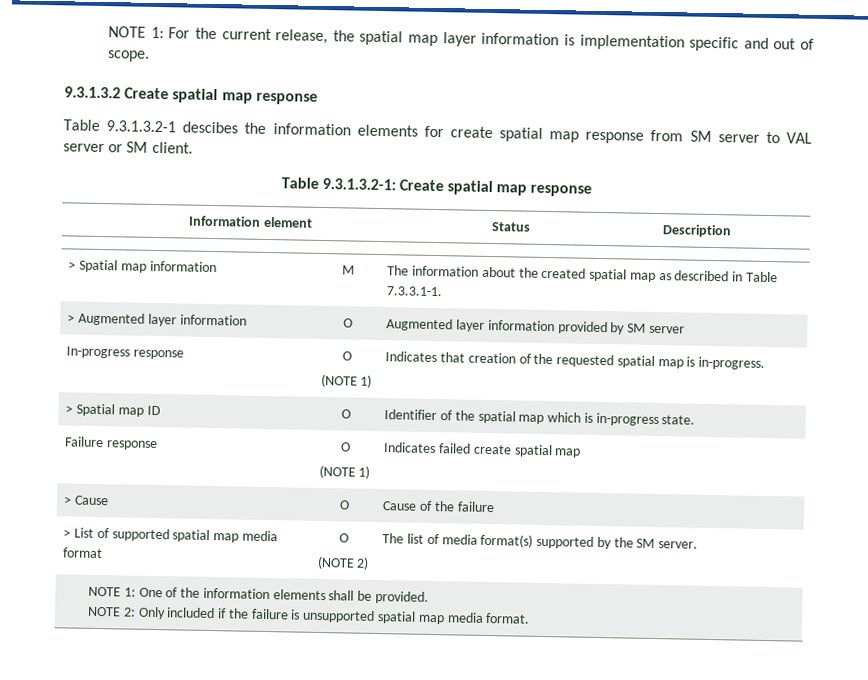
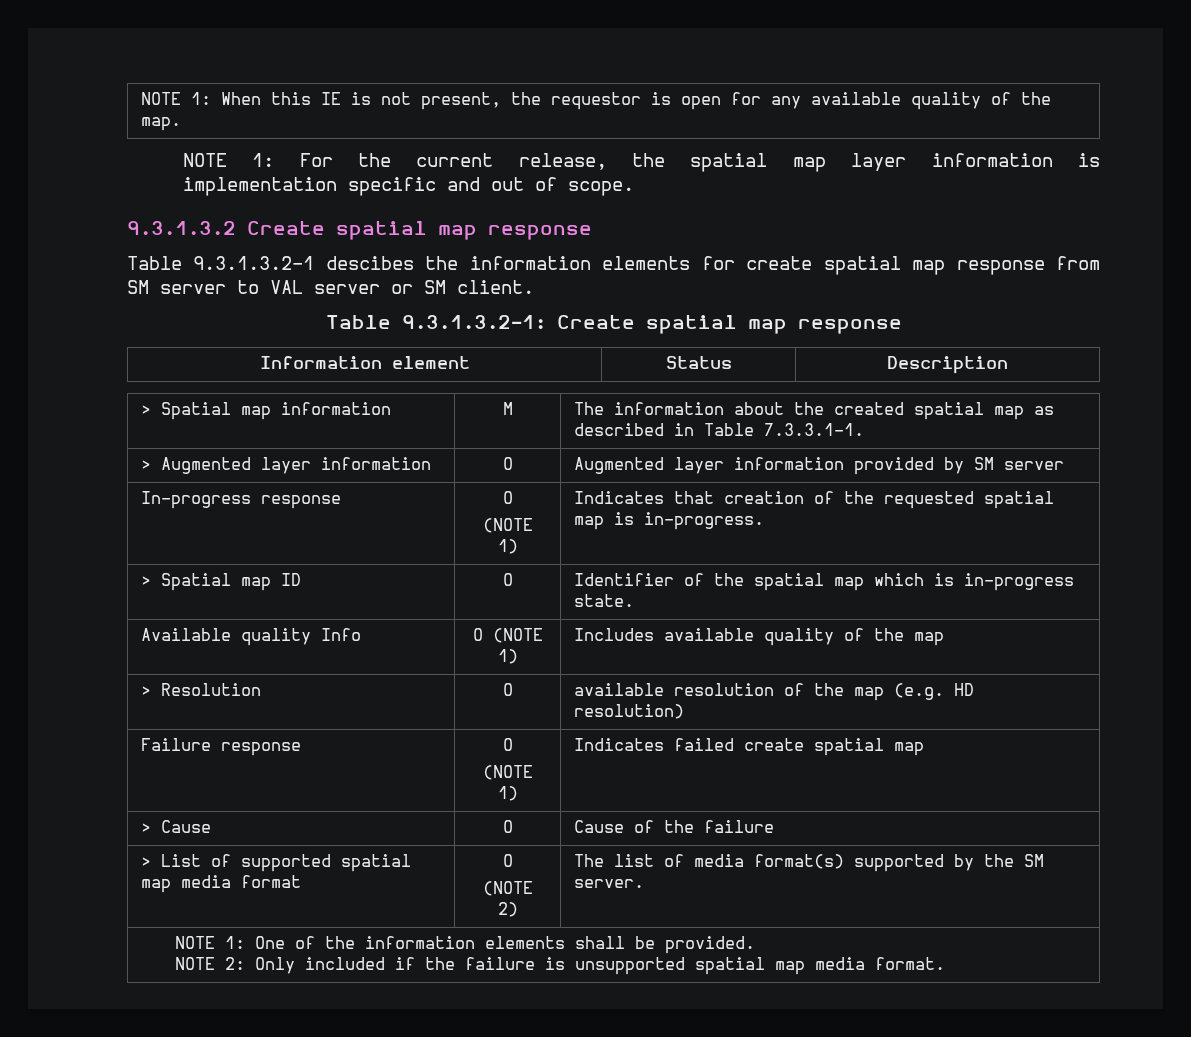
+ NOTE 1: When this IE is not present, the requestor is open for any available quality of the map.
+ Available quality Info | O (NOTE 1) | Includes available quality of the map
+ > Resolution | O | available resolution of the map (e.g. HD resolution)

